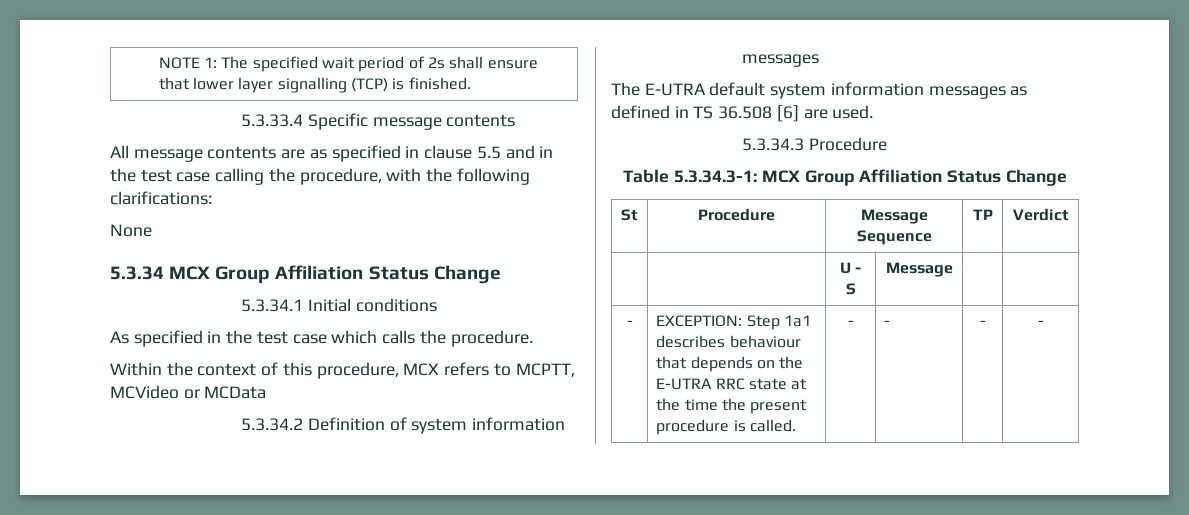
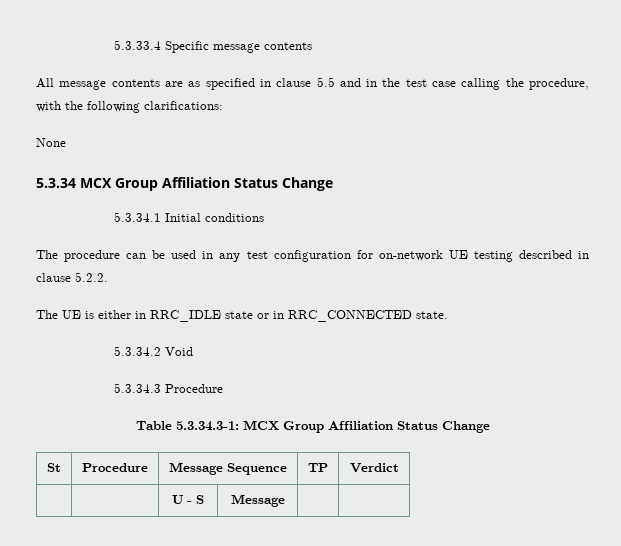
- NOTE 1: The specified wait period of 2s shall ensure that lower layer signalling (TCP) is finished.
- As specified in the test case which calls the procedure.
- Within the context of this procedure, MCX refers to MCPTT, MCVideo or MCData
- 5.3.34.2 Definition of system information messages
- The E-UTRA default system information messages as defined in TS 36.508 [6] are used.
+ The procedure can be used in any test configuration for on-network UE testing described in clause 5.2.2.
+ The UE is either in RRC_IDLE state or in RRC_CONNECTED state.
+ 5.3.34.2 Void
- - | EXCEPTION: Step 1a1 describes behaviour that depends on the E-UTRA RRC state at the time the present procedure is called. | - | - | - | -

